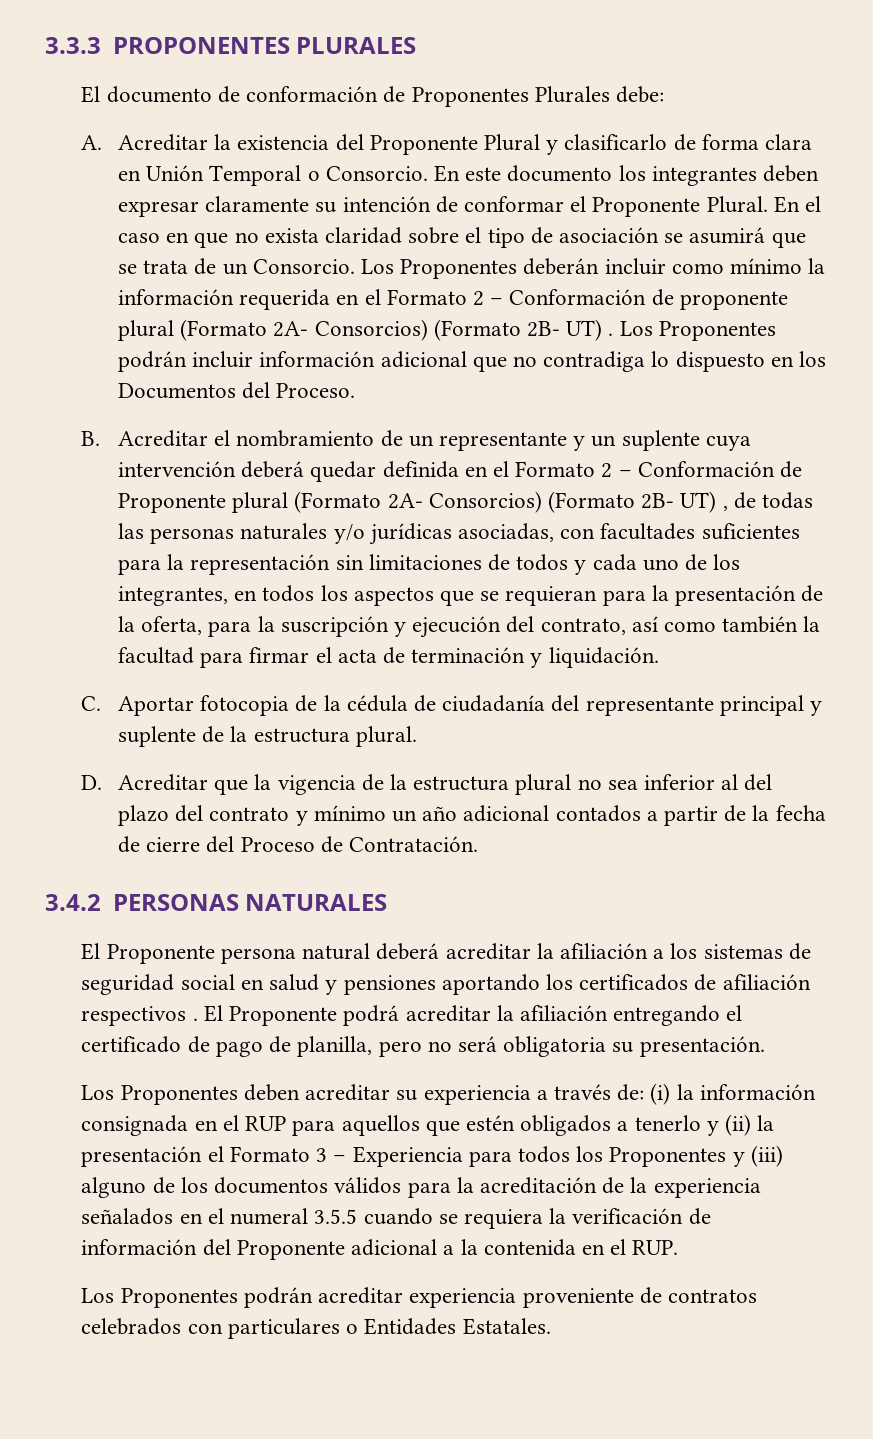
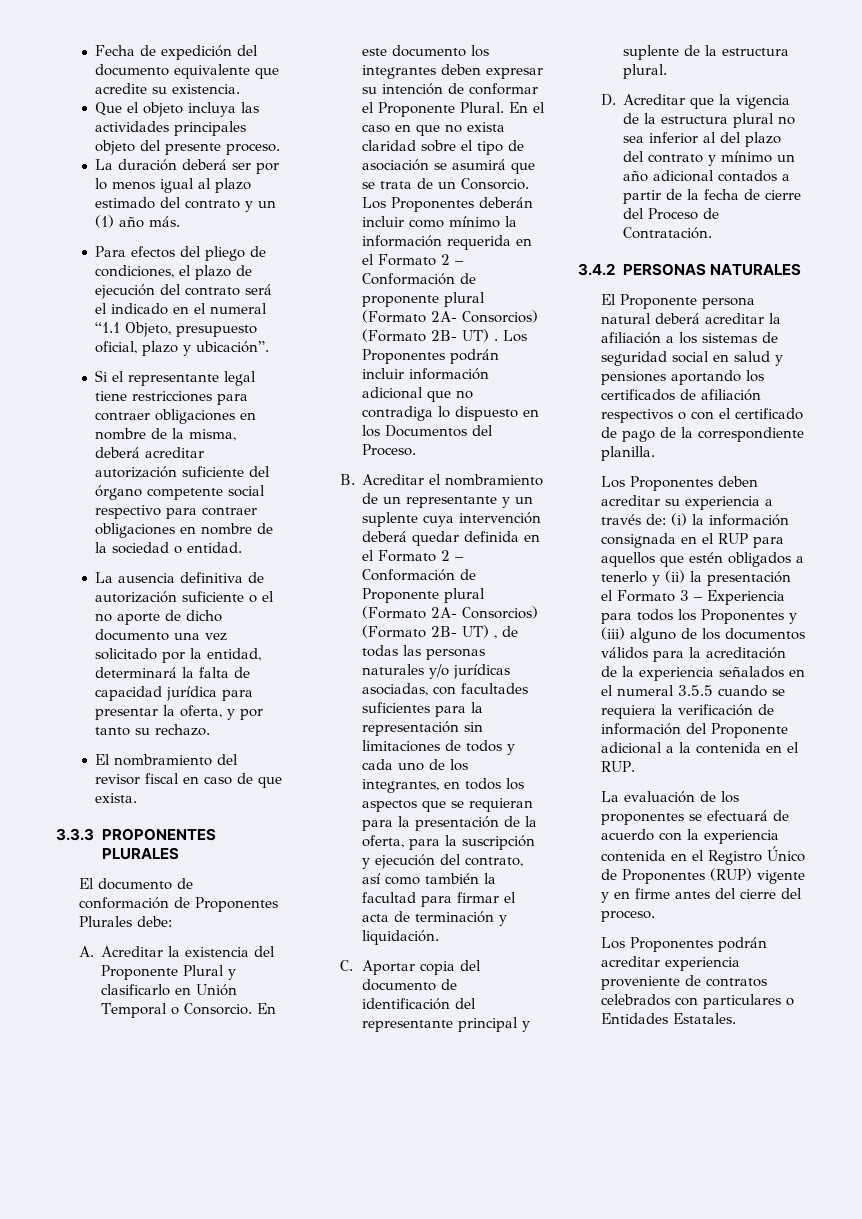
+ Fecha de expedición del documento equivalente que acredite su existencia.
+ Que el objeto incluya las actividades principales objeto del presente proceso.
+ La duración deberá ser por lo menos igual al plazo estimado del contrato y un (1) año más.
+ Para efectos del pliego de condiciones, el plazo de ejecución del contrato será el indicado en el numeral “1.1 Objeto, presupuesto oficial, plazo y ubicación”.
+ Si el representante legal tiene restricciones para contraer obligaciones en nombre de la misma, deberá acreditar autorización suficiente del órgano competente social respectivo para contraer obligaciones en nombre de la sociedad o entidad.
+ La ausencia definitiva de autorización suficiente o el no aporte de dicho documento una vez solicitado por la entidad, determinará la falta de capacidad jurídica para presentar la oferta, y por tanto su rechazo.
+ El nombramiento del revisor fiscal en caso de que exista.
- A. Acreditar la existencia del Proponente Plural y clasificarlo de forma clara en Unión Temporal o Consorcio.
+ A. Acreditar la existencia del Proponente Plural y clasificarlo en Unión Temporal o Consorcio.
- En este documento los integrantes deben expresar claramente su intención de conformar el Proponente Plural.
+ En este documento los integrantes deben expresar su intención de conformar el Proponente Plural.
- C. Aportar fotocopia de la cédula de ciudadanía del representante principal y suplente de la estructura plural.
+ C. Aportar copia del documento de identificación del representante principal y suplente de la estructura plural.
- El Proponente persona natural deberá acreditar la afiliación a los sistemas de seguridad social en salud y pensiones aportando los certificados de afiliación respectivos . El Proponente podrá acreditar la afiliación entregando el certificado de pago de planilla, pero no será obligatoria su presentación.
+ El Proponente persona natural deberá acreditar la afiliación a los sistemas de seguridad social en salud y pensiones aportando los certificados de afiliación respectivos o con el certificado de pago de la correspondiente planilla.
+ La evaluación de los proponentes se efectuará de acuerdo con la experiencia contenida en el Registro Único de Proponentes (RUP) vigente y en firme antes del cierre del proceso.

